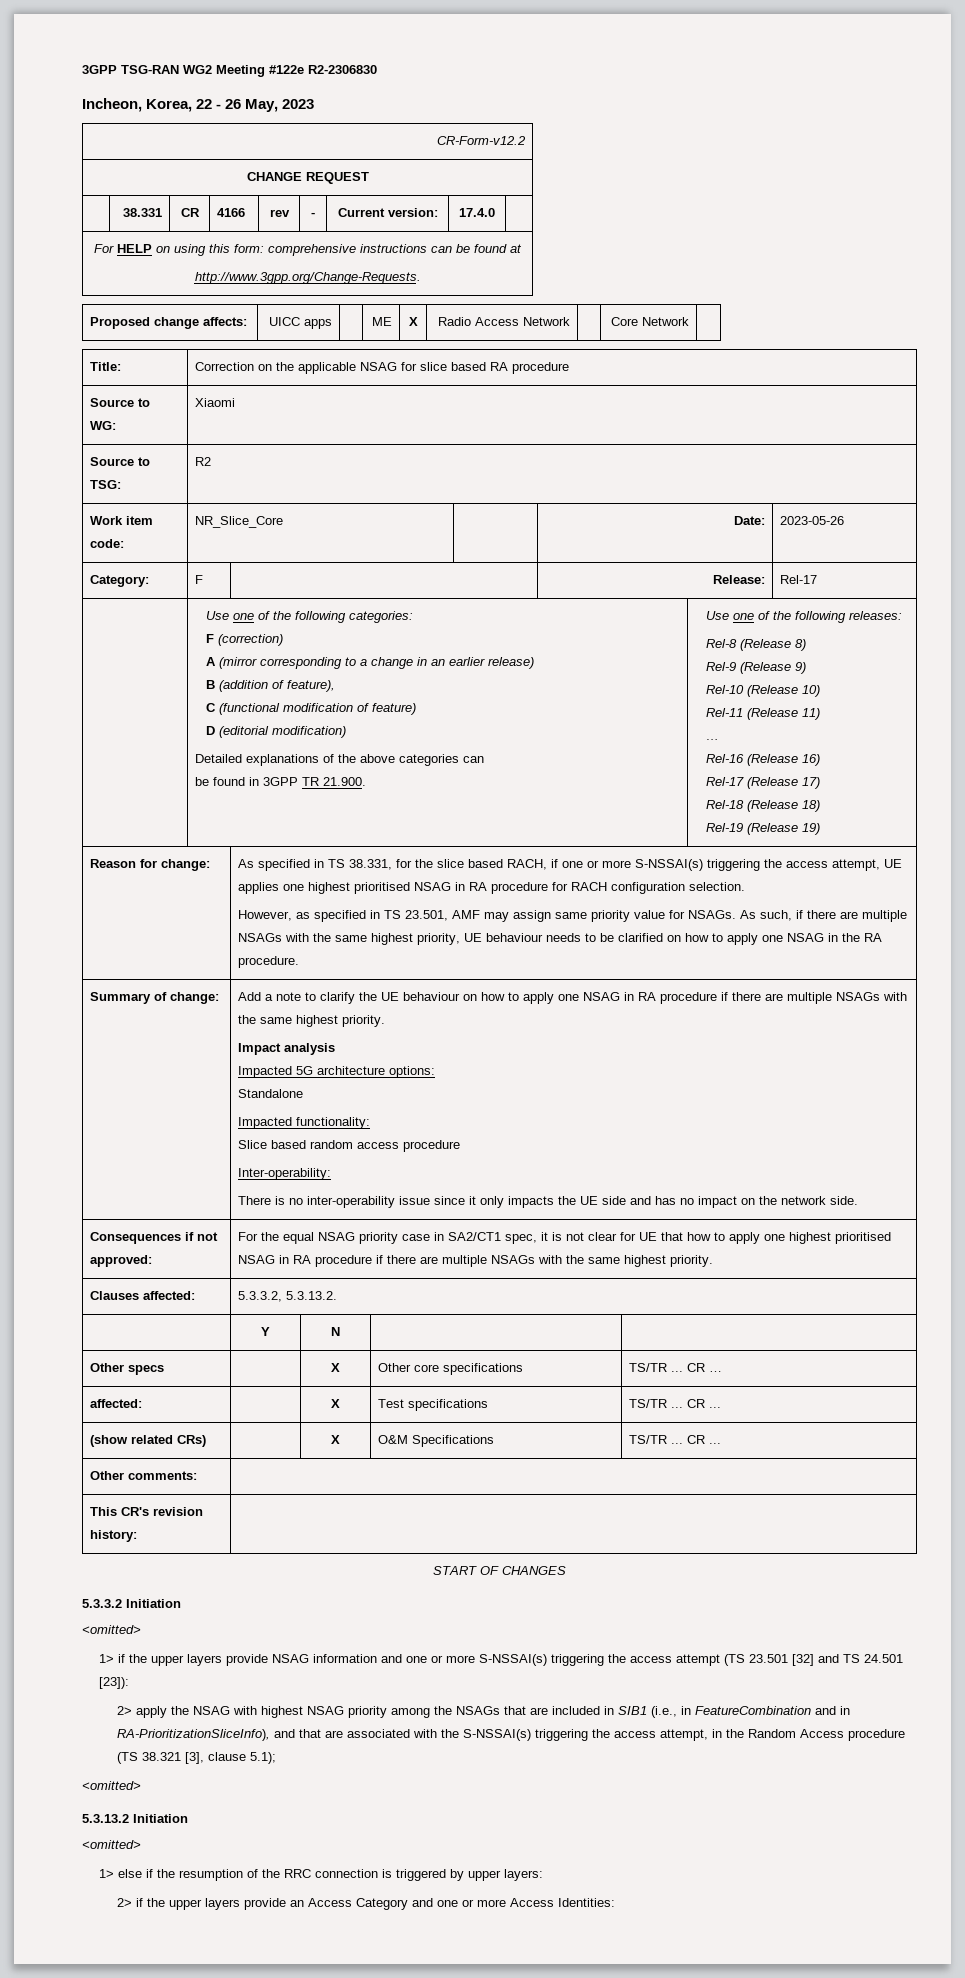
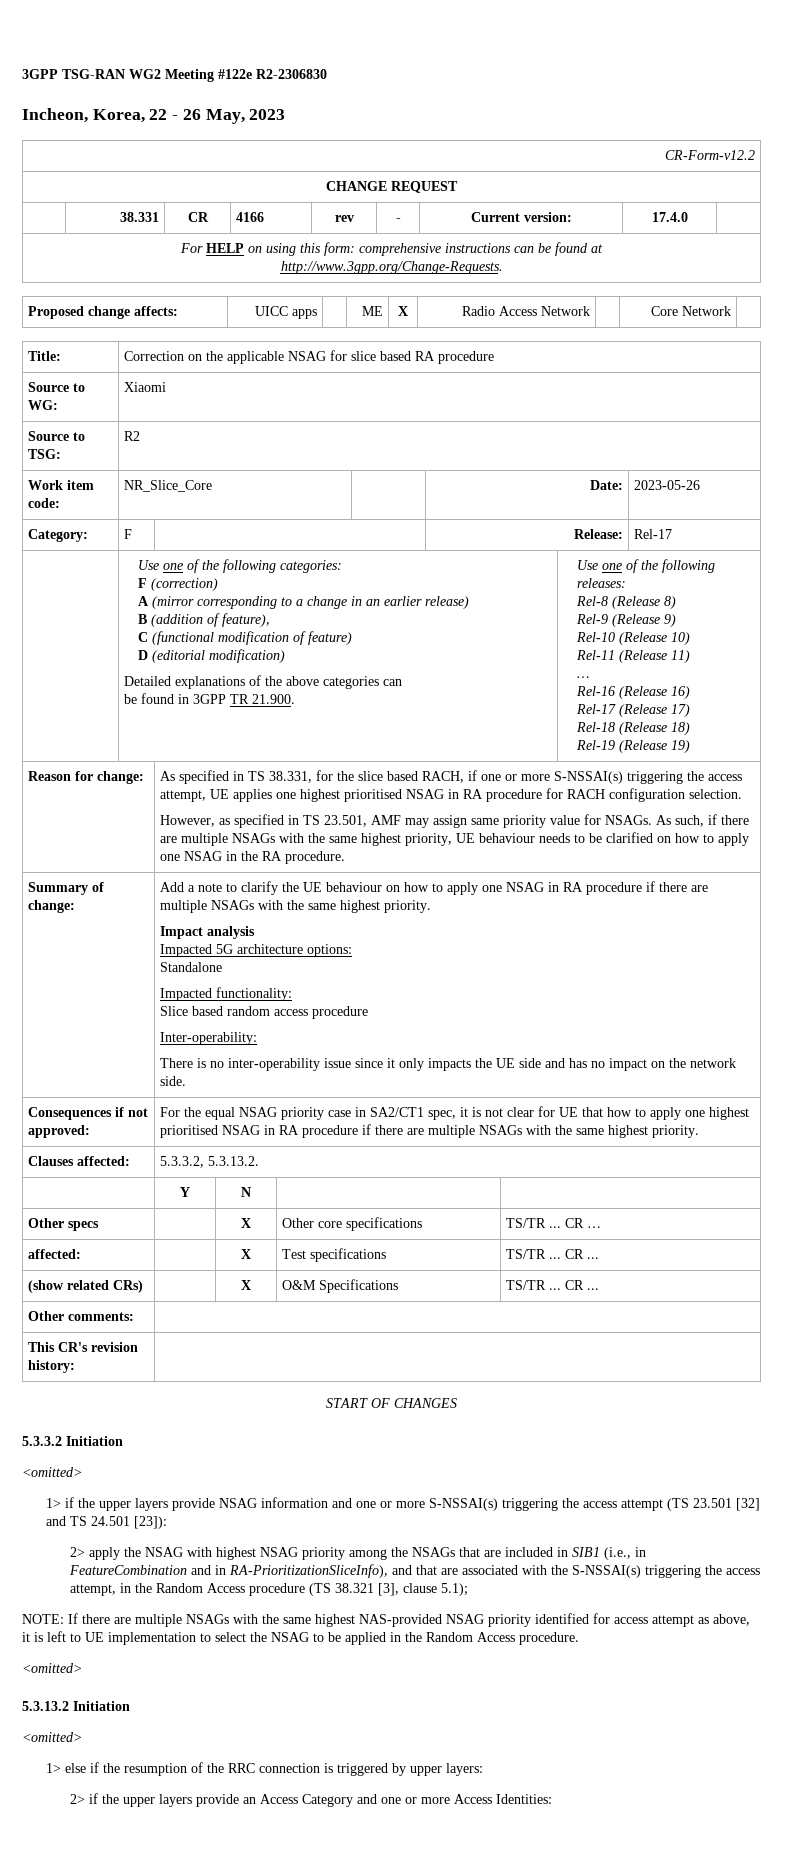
+ NOTE: If there are multiple NSAGs with the same highest NAS-provided NSAG priority identified for access attempt as above, it is left to UE implementation to select the NSAG to be applied in the Random Access procedure.

